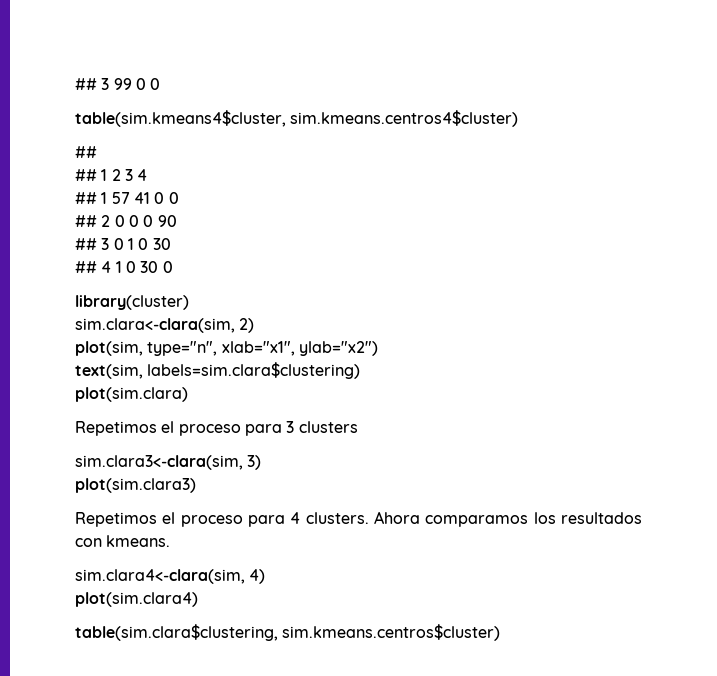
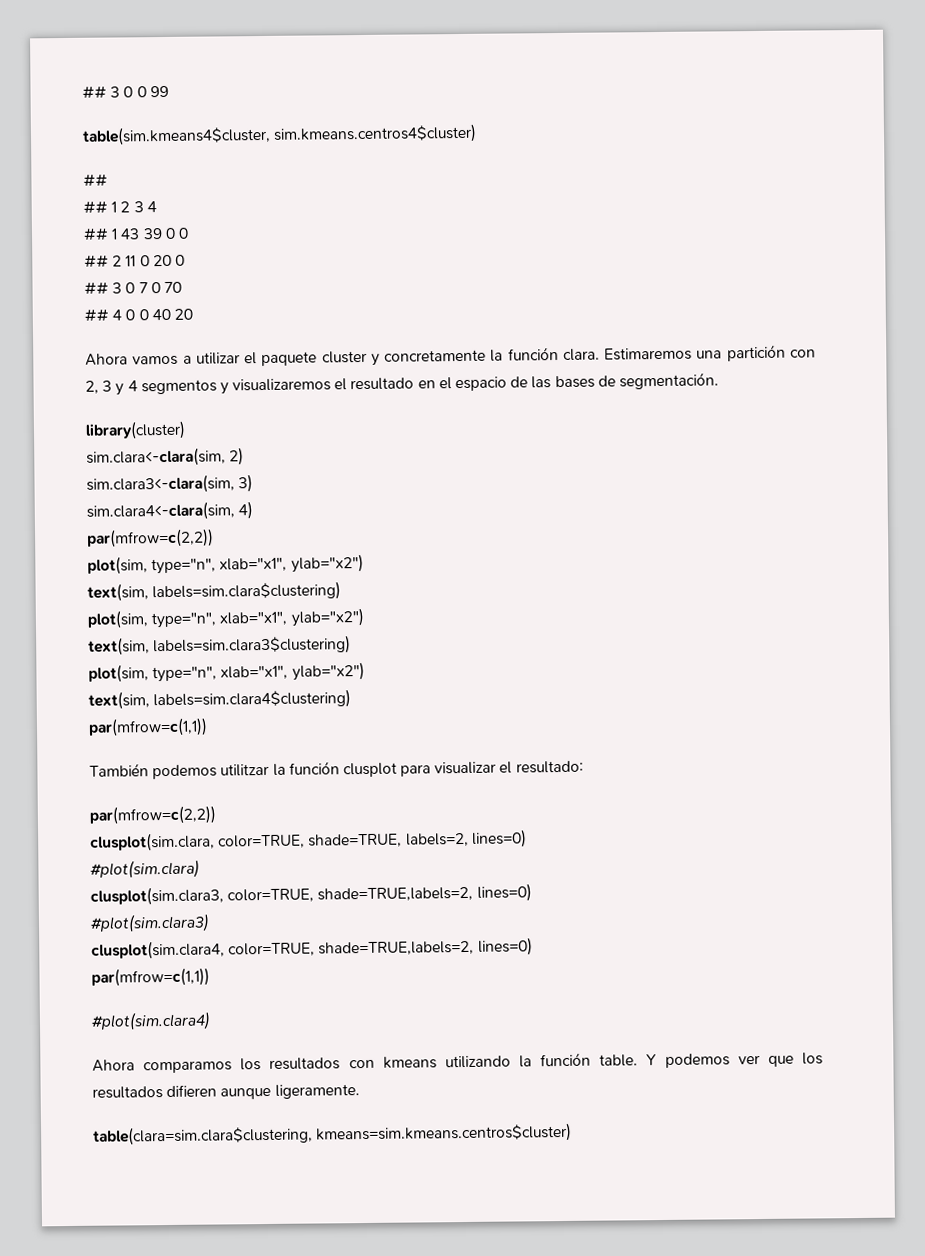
- ## 3 99 0 0
+ ## 3 0 0 99
- ## 1 57 41 0 0
+ ## 1 43 39 0 0
- ## 2 0 0 0 90
- ## 3 0 1 0 30
+ ## 2 11 0 20 0
+ ## 3 0 7 0 70
- ## 4 1 0 30 0
+ ## 4 0 0 40 20
+ Ahora vamos a utilizar el paquete cluster y concretamente la función clara. Estimaremos una partición con 2, 3 y 4 segmentos y visualizaremos el resultado en el espacio de las bases de segmentación.
  library(cluster)
  sim.clara<-clara(sim, 2)
+ sim.clara3<-clara(sim, 3)
+ sim.clara4<-clara(sim, 4)
+ par(mfrow=c(2,2))
  text(sim, labels=sim.clara$clustering)
- plot(sim.clara)
- Repetimos el proceso para 3 clusters
- sim.clara3<-clara(sim, 3)
- plot(sim.clara3)
- Repetimos el proceso para 4 clusters. Ahora comparamos los resultados con kmeans.
- sim.clara4<-clara(sim, 4)
- plot(sim.clara4)
- table(sim.clara$clustering, sim.kmeans.centros$cluster)
+ plot(sim, type="n", xlab="x1", ylab="x2")
+ text(sim, labels=sim.clara3$clustering)
+ plot(sim, type="n", xlab="x1", ylab="x2")
+ text(sim, labels=sim.clara4$clustering)
+ par(mfrow=c(1,1))
+ También podemos utilitzar la función clusplot para visualizar el resultado:
+ par(mfrow=c(2,2))
+ clusplot(sim.clara, color=TRUE, shade=TRUE, labels=2, lines=0)
+ #plot(sim.clara)
+ clusplot(sim.clara3, color=TRUE, shade=TRUE,labels=2, lines=0)
+ #plot(sim.clara3)
+ clusplot(sim.clara4, color=TRUE, shade=TRUE,labels=2, lines=0)
+ par(mfrow=c(1,1))
+ #plot(sim.clara4)
+ Ahora comparamos los resultados con kmeans utilizando la función table. Y podemos ver que los resultados difieren aunque ligeramente.
+ table(clara=sim.clara$clustering, kmeans=sim.kmeans.centros$cluster)

